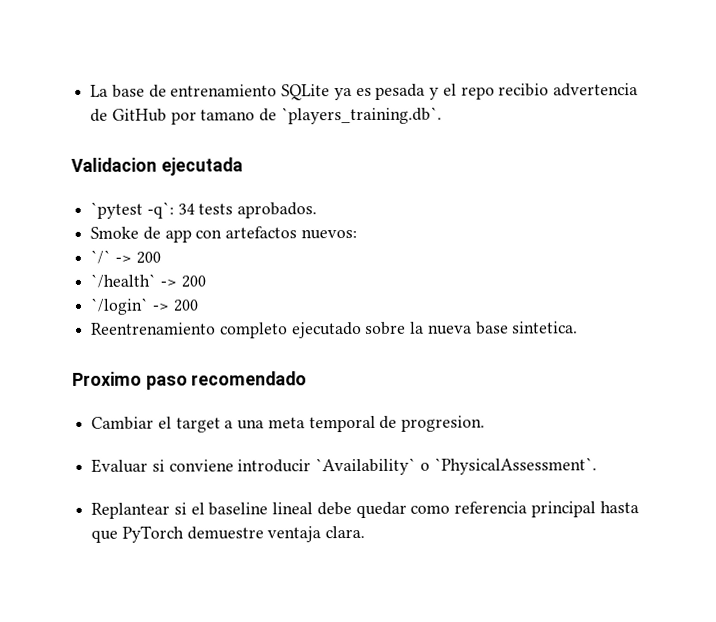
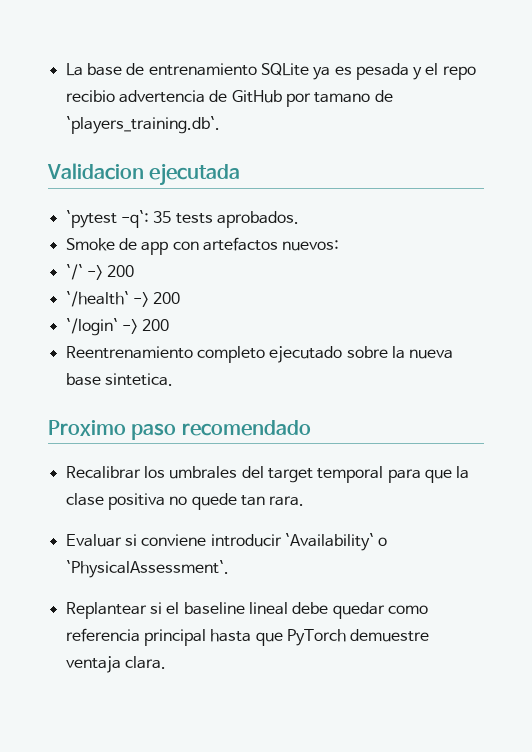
- `pytest -q`: 34 tests aprobados.
+ `pytest -q`: 35 tests aprobados.
- Cambiar el target a una meta temporal de progresion.
+ Recalibrar los umbrales del target temporal para que la clase positiva no quede tan rara.

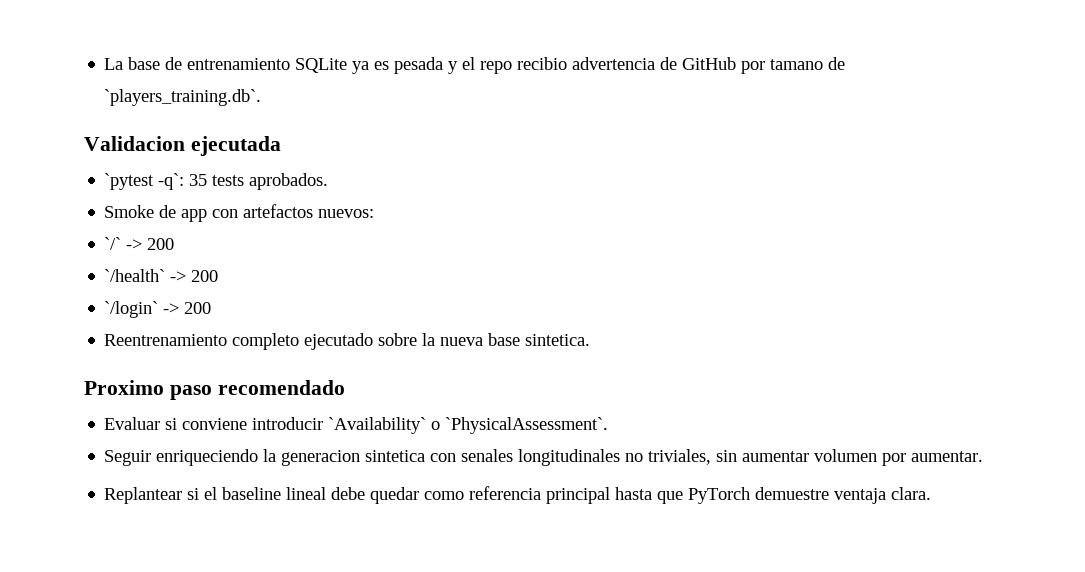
- Recalibrar los umbrales del target temporal para que la clase positiva no quede tan rara.
+ Seguir enriqueciendo la generacion sintetica con senales longitudinales no triviales, sin aumentar volumen por aumentar.

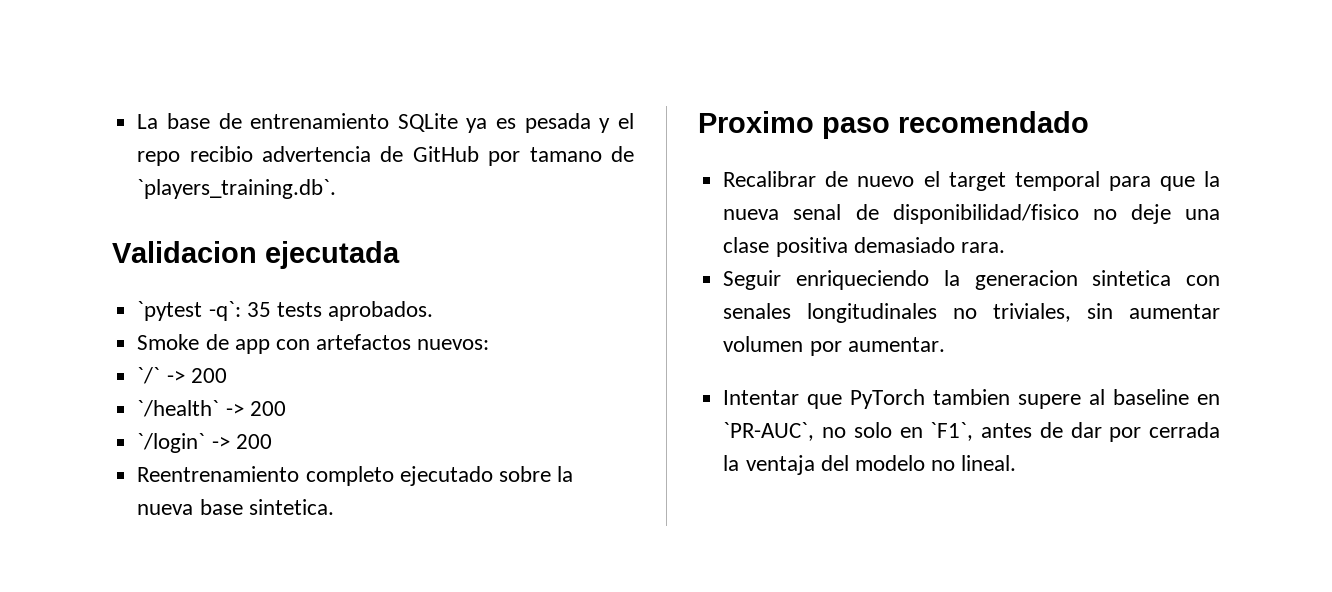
- Evaluar si conviene introducir `Availability` o `PhysicalAssessment`.
+ Recalibrar de nuevo el target temporal para que la nueva senal de disponibilidad/fisico no deje una clase positiva demasiado rara.
- Replantear si el baseline lineal debe quedar como referencia principal hasta que PyTorch demuestre ventaja clara.
+ Intentar que PyTorch tambien supere al baseline en `PR-AUC`, no solo en `F1`, antes de dar por cerrada la ventaja del modelo no lineal.

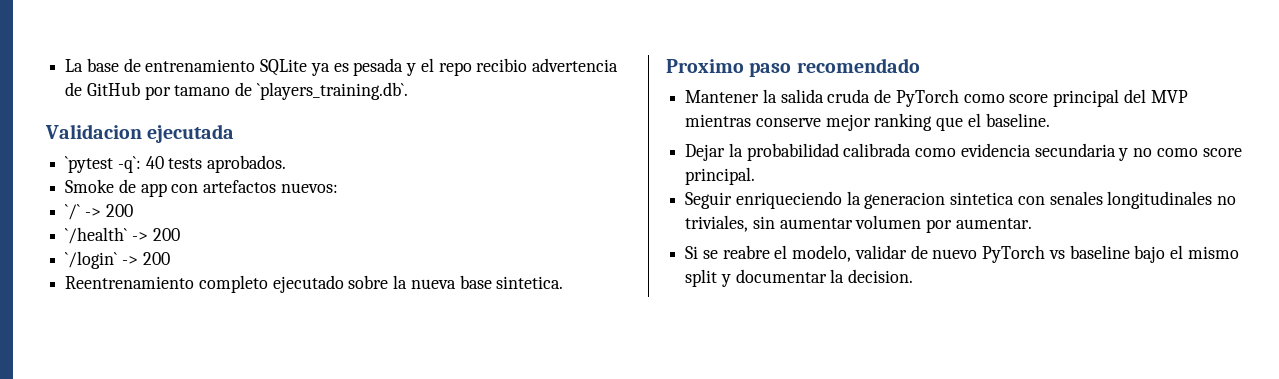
- `pytest -q`: 35 tests aprobados.
+ `pytest -q`: 40 tests aprobados.
- Recalibrar de nuevo el target temporal para que la nueva senal de disponibilidad/fisico no deje una clase positiva demasiado rara.
+ Mantener la salida cruda de PyTorch como score principal del MVP mientras conserve mejor ranking que el baseline.
+ Dejar la probabilidad calibrada como evidencia secundaria y no como score principal.
- Intentar que PyTorch tambien supere al baseline en `PR-AUC`, no solo en `F1`, antes de dar por cerrada la ventaja del modelo no lineal.
+ Si se reabre el modelo, validar de nuevo PyTorch vs baseline bajo el mismo split y documentar la decision.

